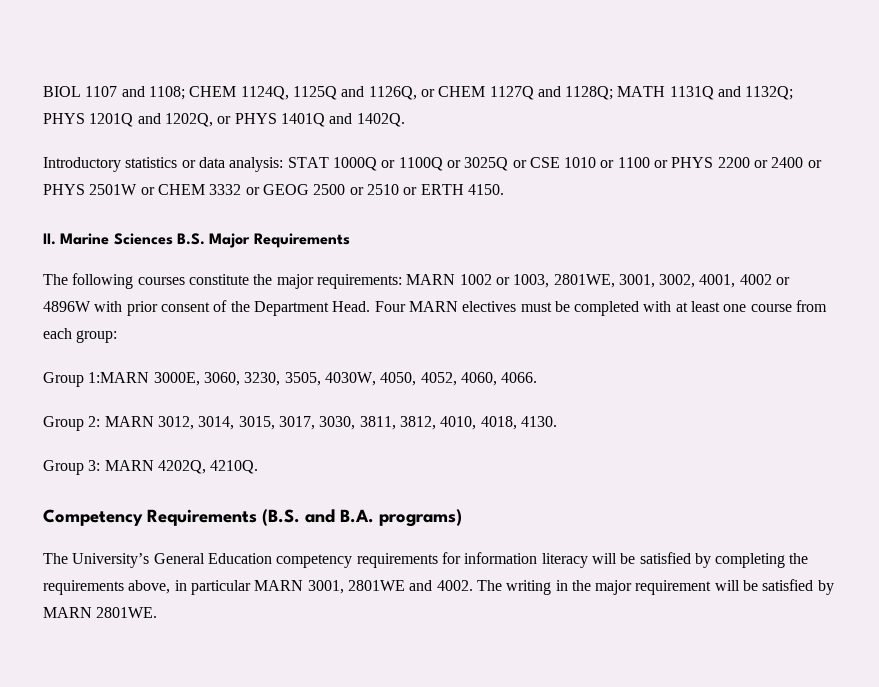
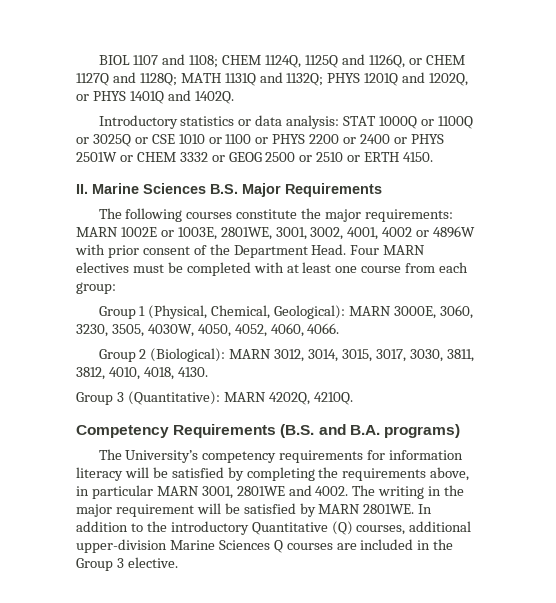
- The following courses constitute the major requirements: MARN 1002 or 1003, 2801WE, 3001, 3002, 4001, 4002 or 4896W with prior consent of the Department Head.
+ The following courses constitute the major requirements: MARN 1002E or 1003E, 2801WE, 3001, 3002, 4001, 4002 or 4896W with prior consent of the Department Head.
- Group 1:MARN 3000E, 3060, 3230, 3505, 4030W, 4050, 4052, 4060, 4066.
+ Group 1 (Physical, Chemical, Geological): MARN 3000E, 3060, 3230, 3505, 4030W, 4050, 4052, 4060, 4066.
- Group 2: MARN 3012, 3014, 3015, 3017, 3030, 3811, 3812, 4010, 4018, 4130.
+ Group 2 (Biological): MARN 3012, 3014, 3015, 3017, 3030, 3811, 3812, 4010, 4018, 4130.
- Group 3: MARN 4202Q, 4210Q.
+ Group 3 (Quantitative): MARN 4202Q, 4210Q.
- The University’s General Education competency requirements for information literacy will be satisfied by completing the requirements above, in particular MARN 3001, 2801WE and 4002.
+ The University’s competency requirements for information literacy will be satisfied by completing the requirements above, in particular MARN 3001, 2801WE and 4002.
+ In addition to the introductory Quantitative (Q) courses, additional upper-division Marine Sciences Q courses are included in the Group 3 elective.

